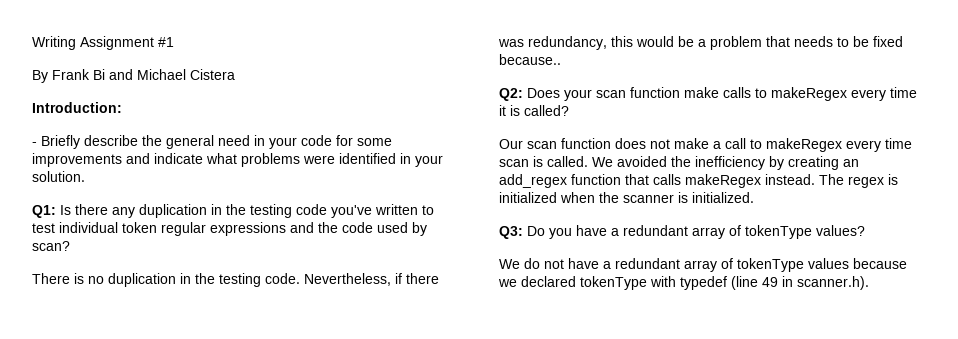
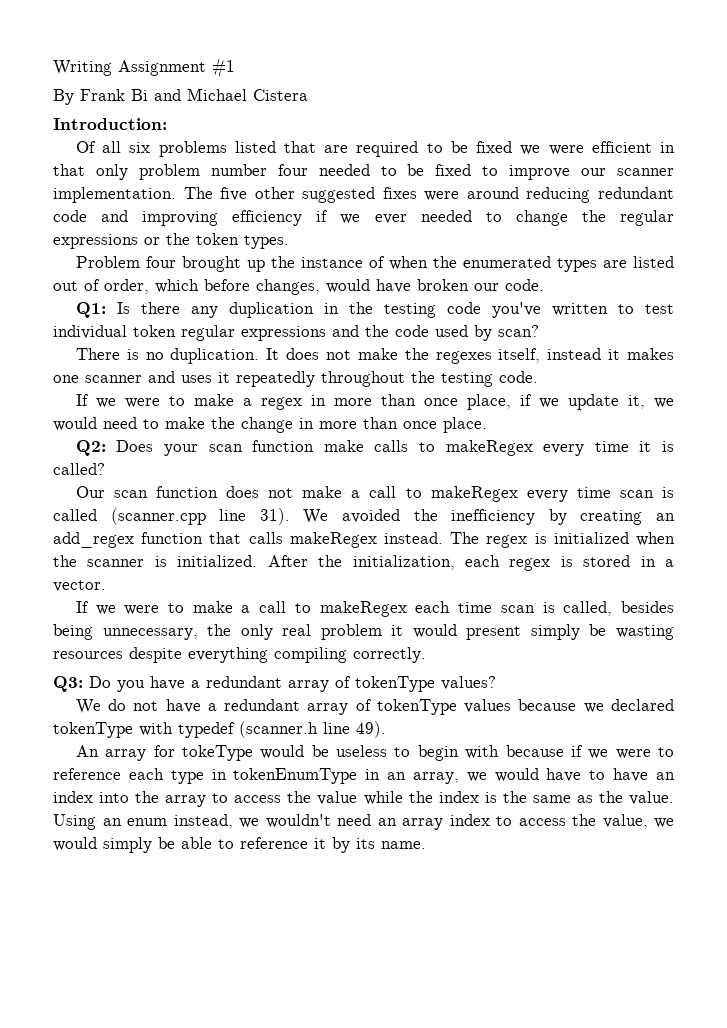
- - Briefly describe the general need in your code for some improvements and indicate what problems were identified in your solution.
+ Of all six problems listed that are required to be fixed we were efficient in that only problem number four needed to be fixed to improve our scanner implementation. The five other suggested fixes were around reducing redundant code and improving efficiency if we ever needed to change the regular expressions or the token types.
+ Problem four brought up the instance of when the enumerated types are listed out of order, which before changes, would have broken our code.
- There is no duplication in the testing code. Nevertheless, if there was redundancy, this would be a problem that needs to be fixed because..
+ There is no duplication. It does not make the regexes itself, instead it makes one scanner and uses it repeatedly throughout the testing code.
+ If we were to make a regex in more than once place, if we update it, we would need to make the change in more than once place.
- Our scan function does not make a call to makeRegex every time scan is called.
+ Our scan function does not make a call to makeRegex every time scan is called (scanner.cpp line 31).
+ After the initialization, each regex is stored in a vector.
+ If we were to make a call to makeRegex each time scan is called, besides being unnecessary, the only real problem it would present simply be wasting resources despite everything compiling correctly.
- We do not have a redundant array of tokenType values because we declared tokenType with typedef (line 49 in scanner.h).
+ We do not have a redundant array of tokenType values because we declared tokenType with typedef (scanner.h line 49).
+ An array for tokeType would be useless to begin with because if we were to reference each type in tokenEnumType in an array, we would have to have an index into the array to access the value while the index is the same as the value. Using an enum instead, we wouldn't need an array index to access the value, we would simply be able to reference it by its name.

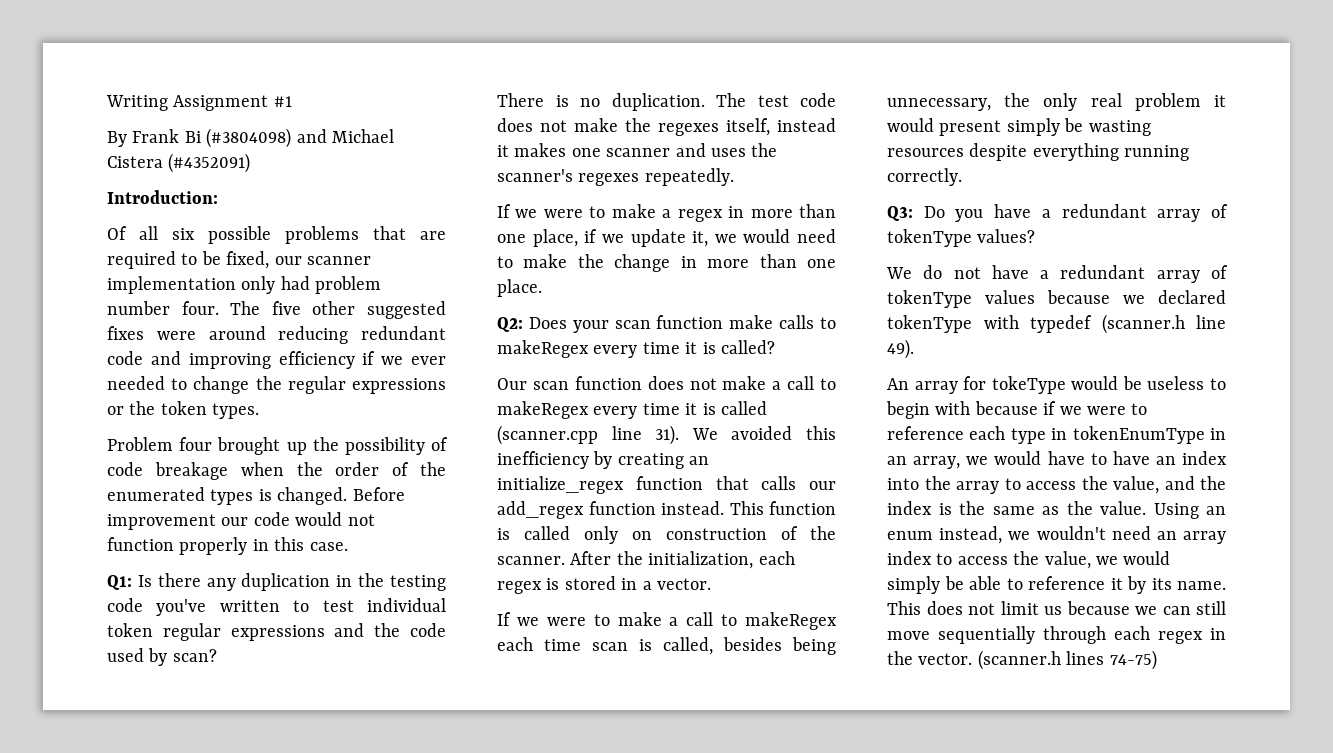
- By Frank Bi and Michael Cistera
+ By Frank Bi (#3804098) and Michael Cistera (#4352091)
- Of all six problems listed that are required to be fixed we were efficient in that only problem number four needed to be fixed to improve our scanner implementation.
+ Of all six possible problems that are required to be fixed, our scanner implementation only had problem number four.
- Problem four brought up the instance of when the enumerated types are listed out of order, which before changes, would have broken our code.
+ Problem four brought up the possibility of code breakage when the order of the enumerated types is changed. Before improvement our code would not function properly in this case.
- It does not make the regexes itself, instead it makes one scanner and uses it repeatedly throughout the testing code.
+ The test code does not make the regexes itself, instead it makes one scanner and uses the scanner's regexes repeatedly.
- If we were to make a regex in more than once place, if we update it, we would need to make the change in more than once place.
+ If we were to make a regex in more than one place, if we update it, we would need to make the change in more than one place.
- Our scan function does not make a call to makeRegex every time scan is called (scanner.cpp line 31).
+ Our scan function does not make a call to makeRegex every time it is called (scanner.cpp line 31).
- We avoided the inefficiency by creating an add_regex function that calls makeRegex instead. The regex is initialized when the scanner is initialized.
+ We avoided this inefficiency by creating an initialize_regex function that calls our add_regex function instead. This function is called only on construction of the scanner.
- If we were to make a call to makeRegex each time scan is called, besides being unnecessary, the only real problem it would present simply be wasting resources despite everything compiling correctly.
+ If we were to make a call to makeRegex each time scan is called, besides being unnecessary, the only real problem it would present simply be wasting resources despite everything running correctly.
- An array for tokeType would be useless to begin with because if we were to reference each type in tokenEnumType in an array, we would have to have an index into the array to access the value while the index is the same as the value.
+ An array for tokeType would be useless to begin with because if we were to reference each type in tokenEnumType in an array, we would have to have an index into the array to access the value, and the index is the same as the value.
+ This does not limit us because we can still move sequentially through each regex in the vector. (scanner.h lines 74-75)

